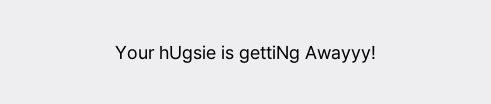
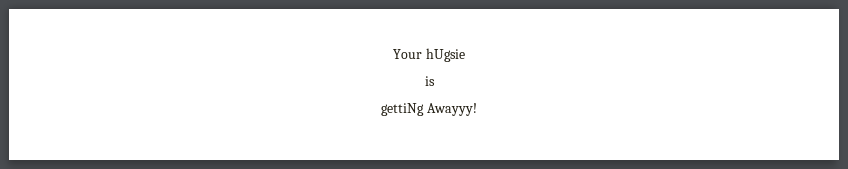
- Your hUgsie is gettiNg Awayyy!
+ Your hUgsie
+ is
+ gettiNg Awayyy!

